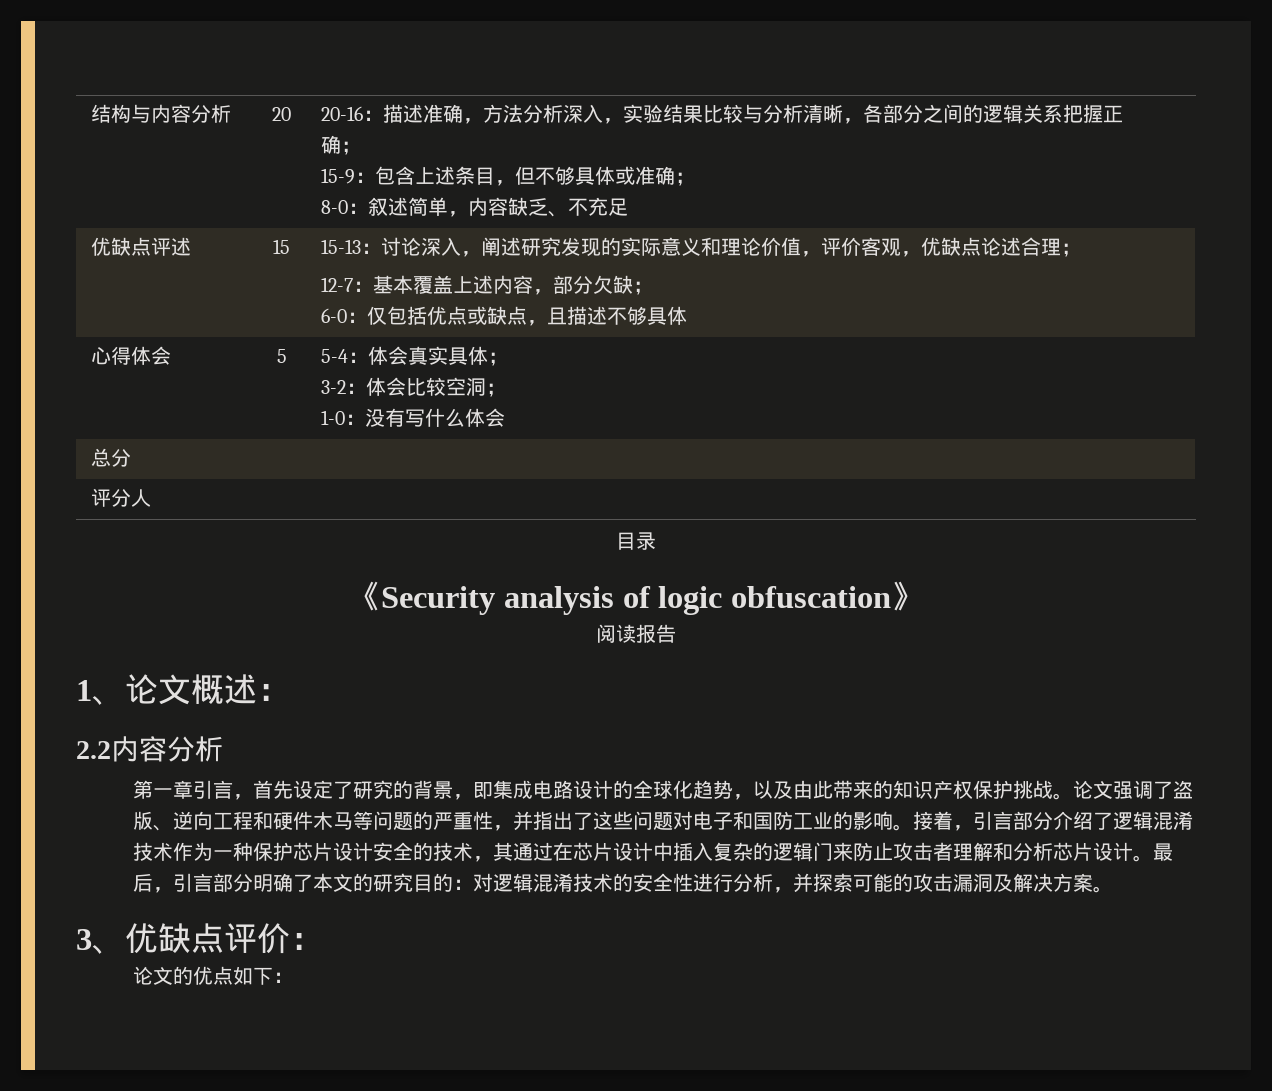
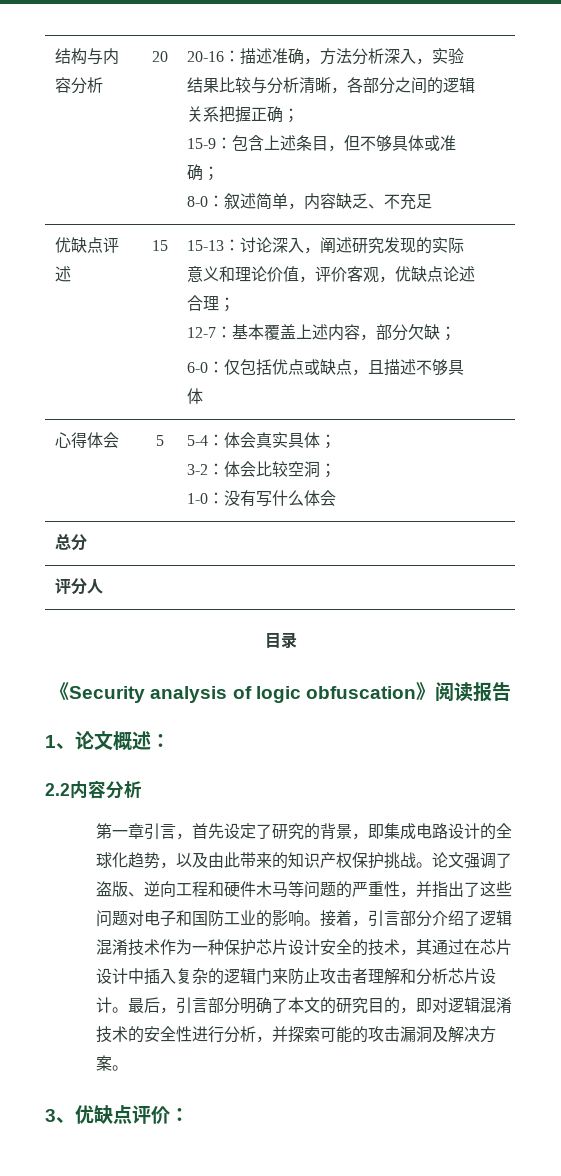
- 《Security analysis of logic obfuscation》
- 阅读报告
+ 《Security analysis of logic obfuscation》阅读报告
- 最后，引言部分明确了本文的研究目的：对逻辑混淆技术的安全性进行分析，并探索可能的攻击漏洞及解决方案。
+ 最后，引言部分明确了本文的研究目的，即对逻辑混淆技术的安全性进行分析，并探索可能的攻击漏洞及解决方案。
- 论文的优点如下：

